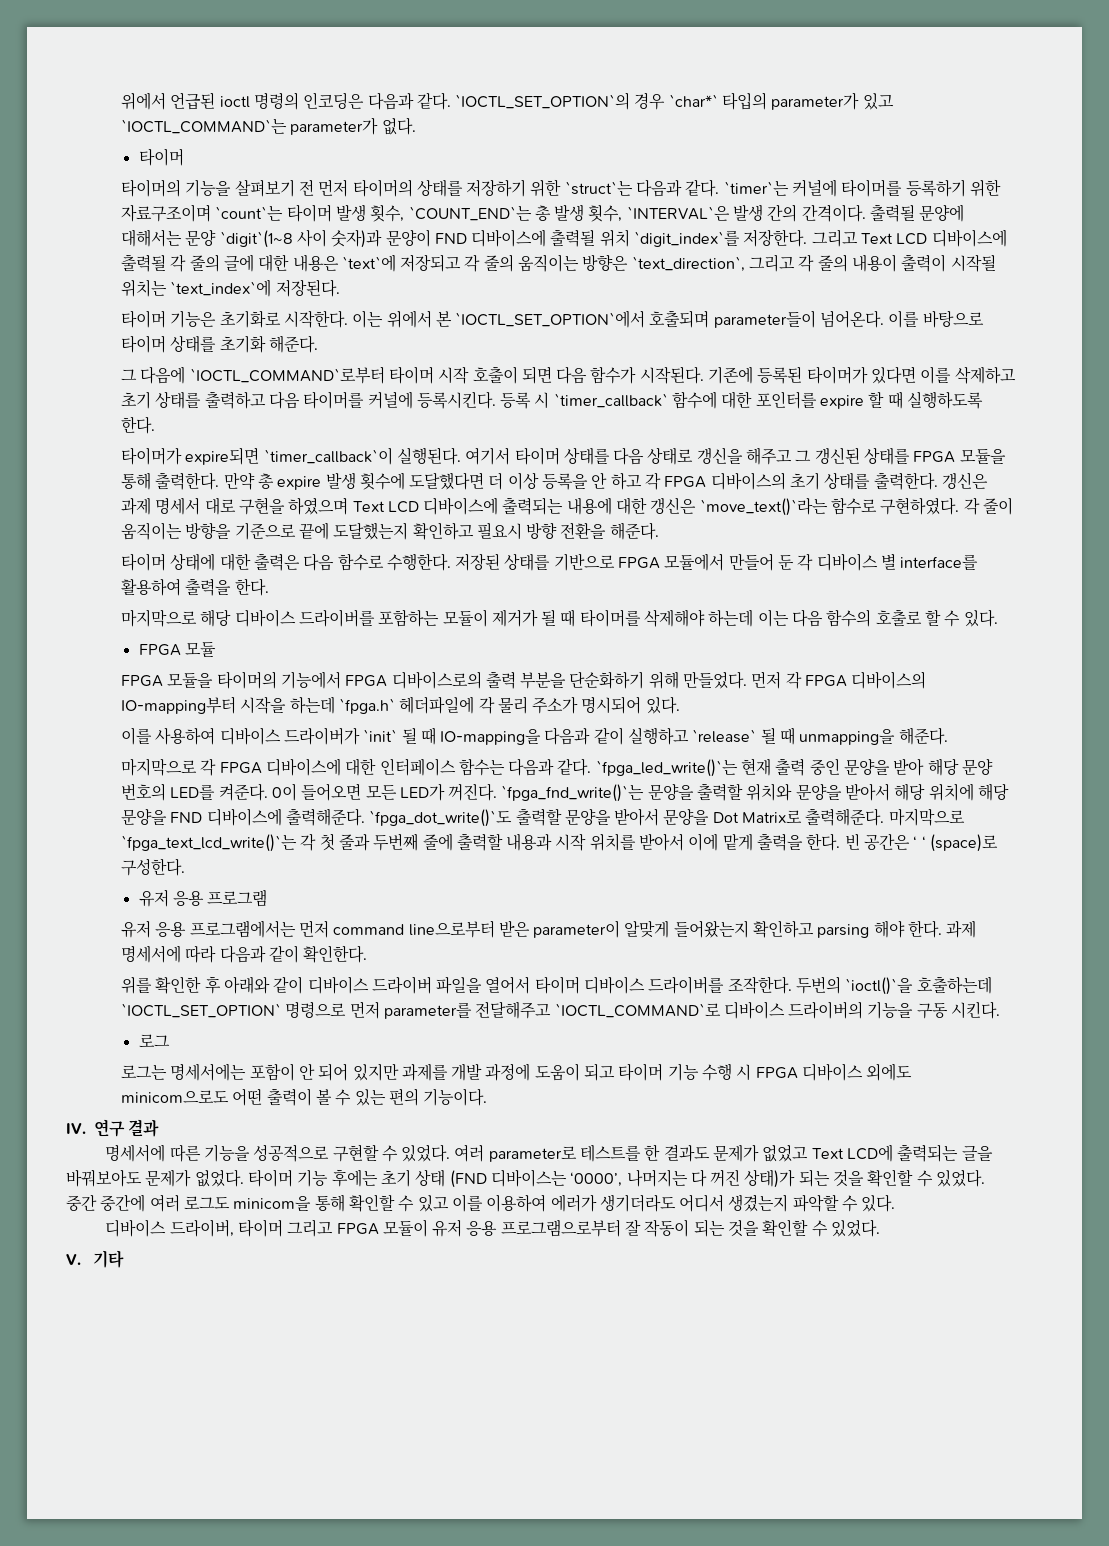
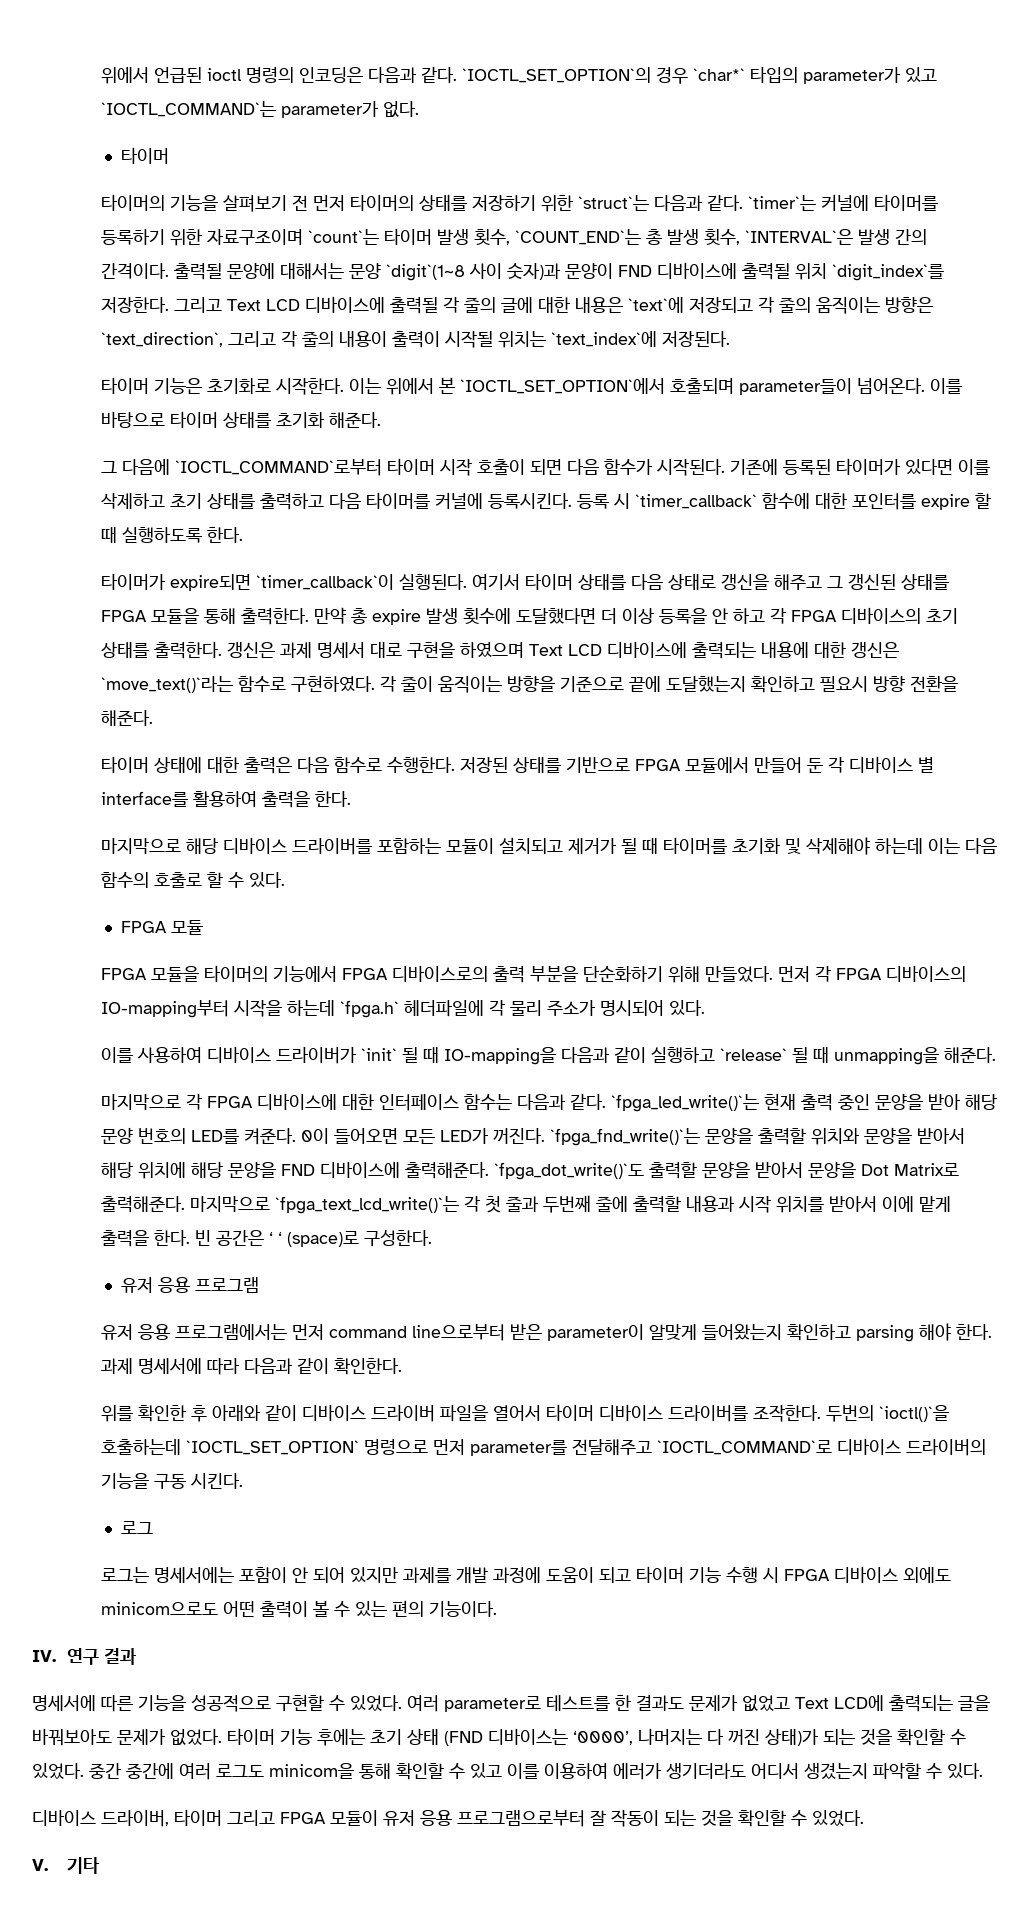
- 마지막으로 해당 디바이스 드라이버를 포함하는 모듈이 제거가 될 때 타이머를 삭제해야 하는데 이는 다음 함수의 호출로 할 수 있다.
+ 마지막으로 해당 디바이스 드라이버를 포함하는 모듈이 설치되고 제거가 될 때 타이머를 초기화 및 삭제해야 하는데 이는 다음 함수의 호출로 할 수 있다.

